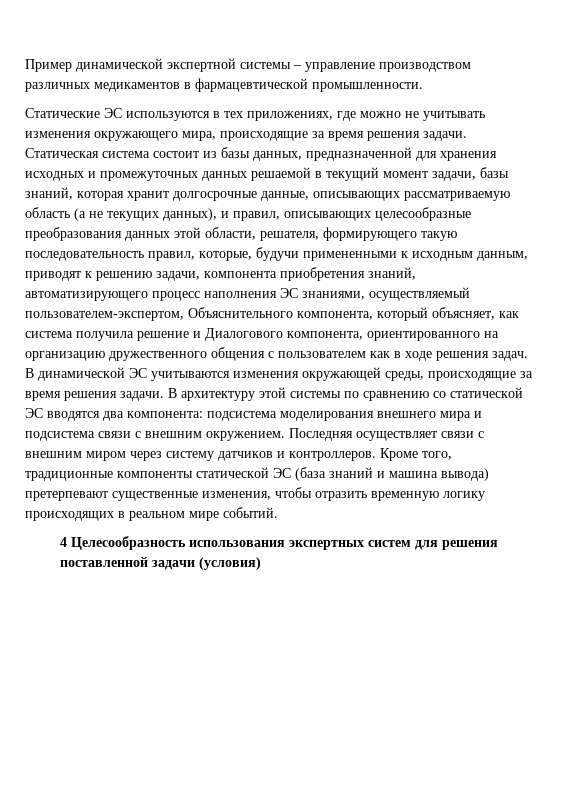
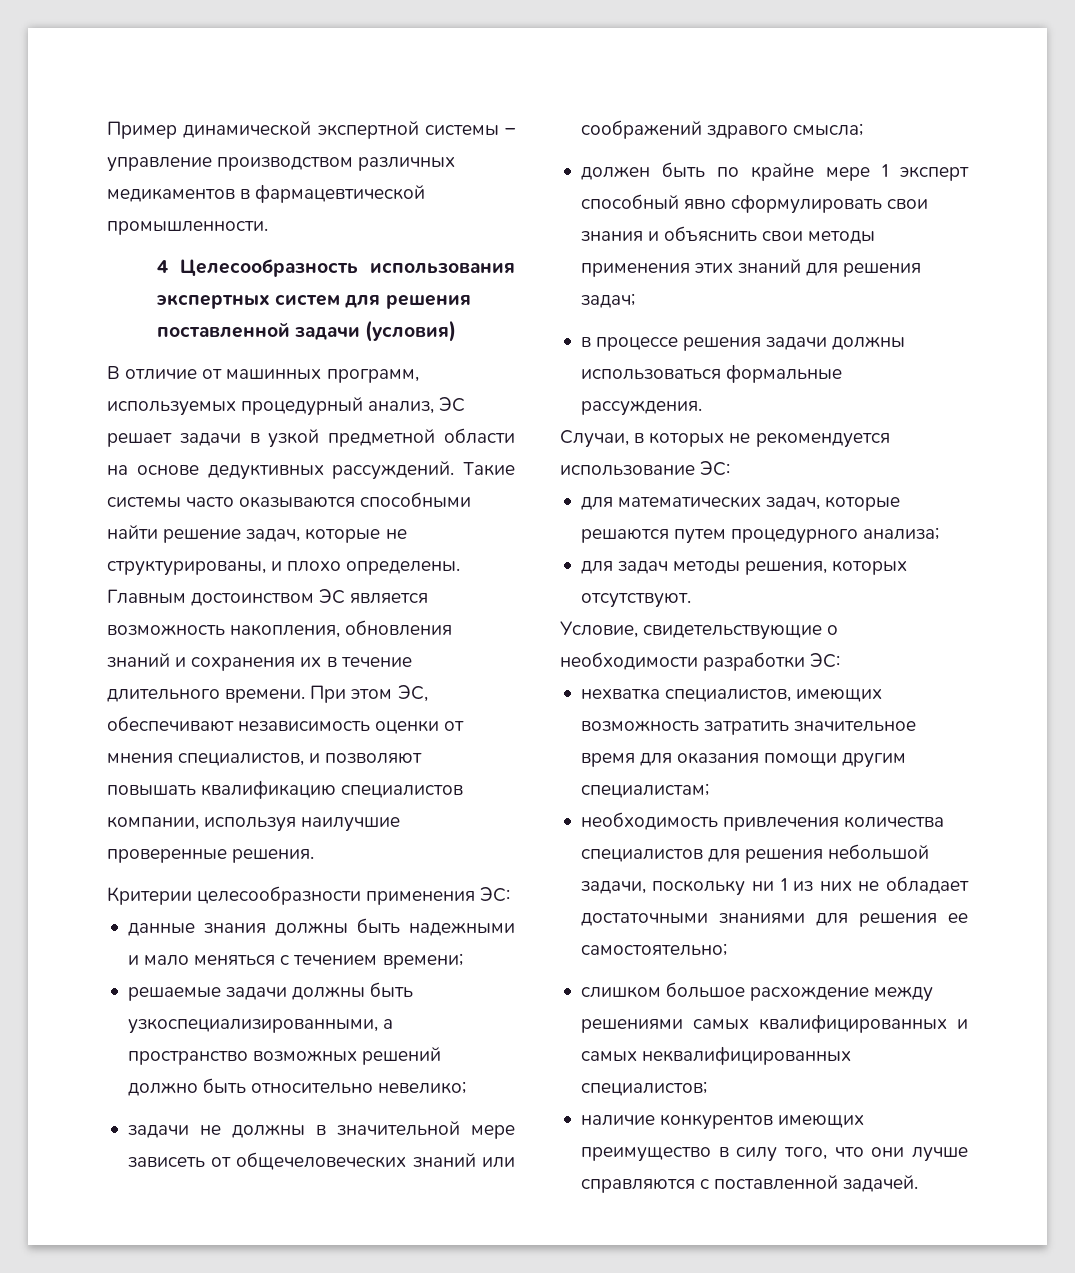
- Статические ЭС используются в тех приложениях, где можно не учитывать изменения окружающего мира, происходящие за время решения задачи. Статическая система состоит из базы данных, предназначенной для хранения исходных и промежуточных данных решаемой в текущий момент задачи, базы знаний, которая хранит долгосрочные данные, описывающих рассматриваемую область (а не текущих данных), и правил, описывающих целесообразные преобразования данных этой области, решателя, формирующего такую последовательность правил, которые, будучи примененными к исходным данным, приводят к решению задачи, компонента приобретения знаний, автоматизирующего процесс наполнения ЭС знаниями, осуществляемый пользователем-экспертом, Объяснительного компонента, который объясняет, как система получила решение и Диалогового компонента, ориентированного на организацию дружественного общения с пользователем как в ходе решения задач. В динамической ЭС учитываются изменения окружающей среды, происходящие за время решения задачи. В архитектуру этой системы по сравнению со статической ЭС вводятся два компонента: подсистема моделирования внешнего мира и подсистема связи с внешним окружением. Последняя осуществляет связи с внешним миром через систему датчиков и контроллеров. Кроме того, традиционные компоненты статической ЭС (база знаний и машина вывода) претерпевают существенные изменения, чтобы отразить временную логику происходящих в реальном мире событий.
+ В отличие от машинных программ, используемых процедурный анализ, ЭС решает задачи в узкой предметной области на основе дедуктивных рассуждений. Такие системы часто оказываются способными найти решение задач, которые не структурированы, и плохо определены. Главным достоинством ЭС является возможность накопления, обновления знаний и сохранения их в течение длительного времени. При этом ЭС, обеспечивают независимость оценки от мнения специалистов, и позволяют повышать квалификацию специалистов компании, используя наилучшие проверенные решения.
+ Критерии целесообразности применения ЭС:
+ данные знания должны быть надежными и мало меняться с течением времени;
+ решаемые задачи должны быть узкоспециализированными, а пространство возможных решений должно быть относительно невелико;
+ задачи не должны в значительной мере зависеть от общечеловеческих знаний или соображений здравого смысла;
+ должен быть по крайне мере 1 эксперт способный явно сформулировать свои знания и объяснить свои методы применения этих знаний для решения задач;
+ в процессе решения задачи должны использоваться формальные рассуждения.
+ Случаи, в которых не рекомендуется использование ЭС:
+ для математических задач, которые решаются путем процедурного анализа;
+ для задач методы решения, которых отсутствуют.
+ Условие, свидетельствующие о необходимости разработки ЭС:
+ нехватка специалистов, имеющих возможность затратить значительное время для оказания помощи другим специалистам;
+ необходимость привлечения количества специалистов для решения небольшой задачи, поскольку ни 1 из них не обладает достаточными знаниями для решения ее самостоятельно;
+ слишком большое расхождение между решениями самых квалифицированных и самых неквалифицированных специалистов;
+ наличие конкурентов имеющих преимущество в силу того, что они лучше справляются с поставленной задачей.

